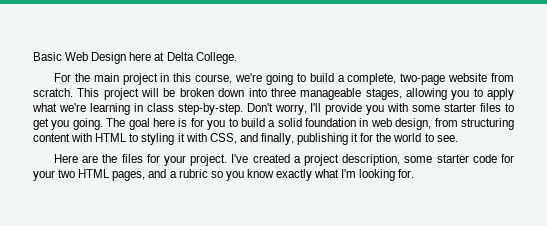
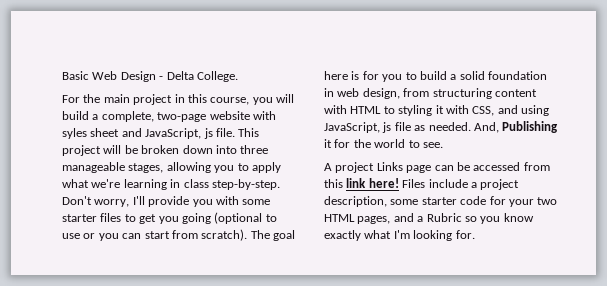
- Basic Web Design here at Delta College.
+ Basic Web Design - Delta College.
- For the main project in this course, we're going to build a complete, two-page website from scratch.
+ For the main project in this course, you will build a complete, two-page website with syles sheet and JavaScript, js file.
- Don't worry, I'll provide you with some starter files to get you going.
+ Don't worry, I'll provide you with some starter files to get you going (optional to use or you can start from scratch).
- The goal here is for you to build a solid foundation in web design, from structuring content with HTML to styling it with CSS, and finally, publishing it for the world to see.
+ The goal here is for you to build a solid foundation in web design, from structuring content with HTML to styling it with CSS, and using JavaScript, js file as needed. And, Publishing it for the world to see.
- Here are the files for your project. I've created a project description, some starter code for your two HTML pages, and a rubric so you know exactly what I'm looking for.
+ A project Links page can be accessed from this link here! Files include a project description, some starter code for your two HTML pages, and a Rubric so you know exactly what I'm looking for.

